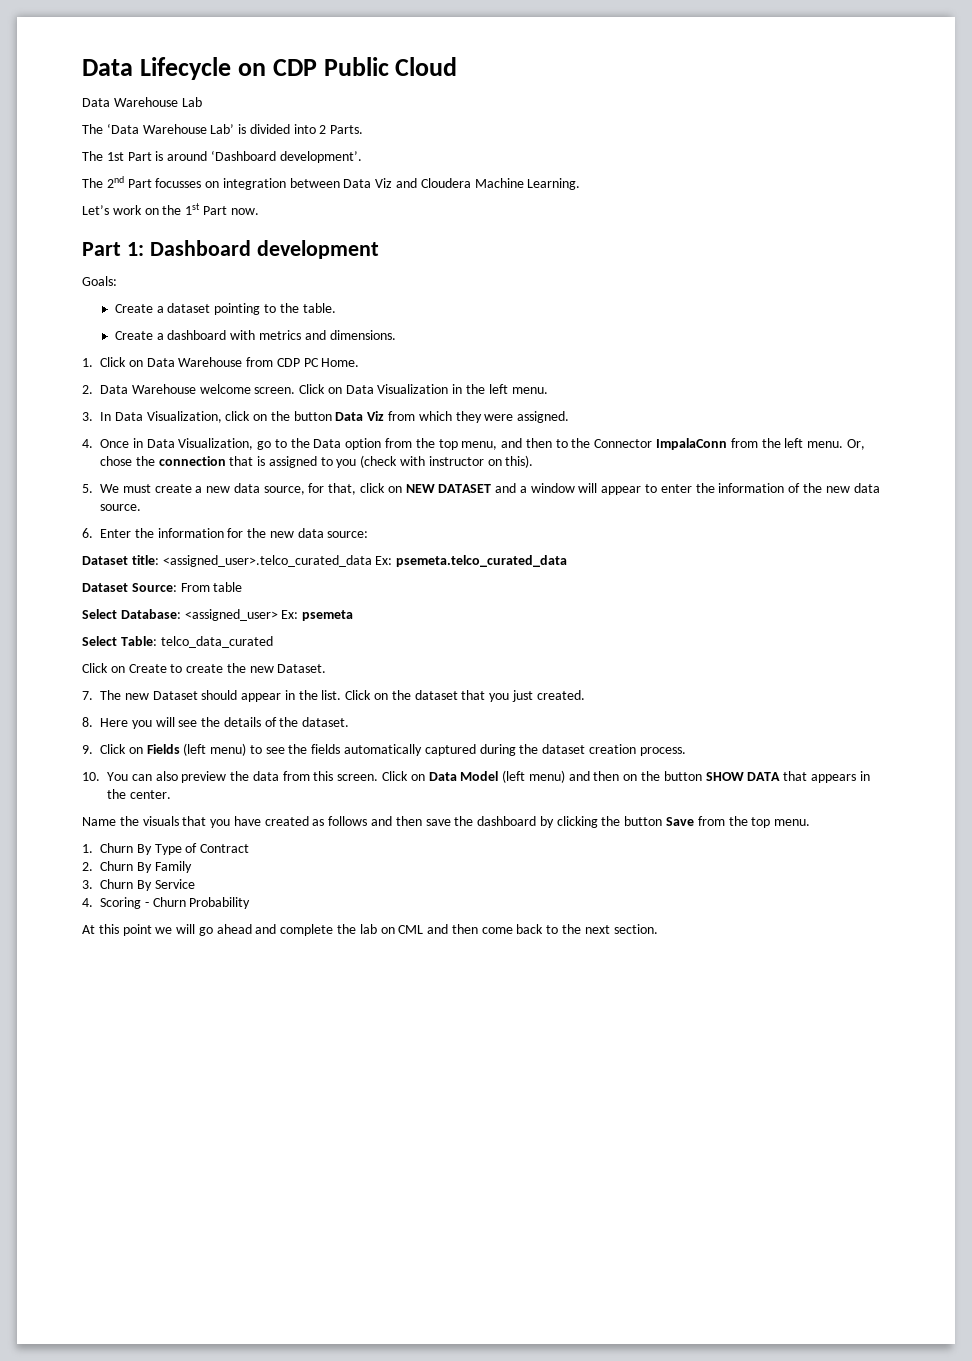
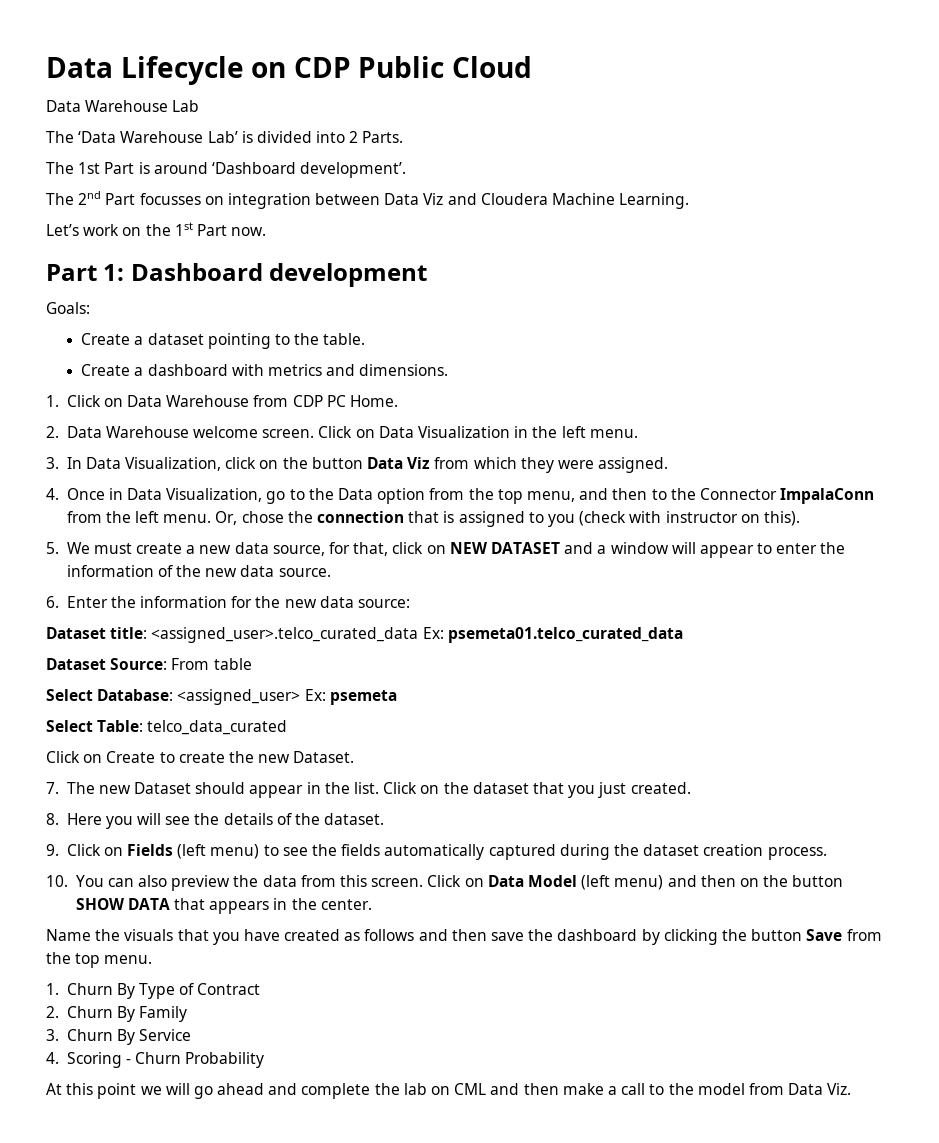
- Dataset title: <assigned_user>.telco_curated_data Ex: psemeta.telco_curated_data
+ Dataset title: <assigned_user>.telco_curated_data Ex: psemeta01.telco_curated_data
- At this point we will go ahead and complete the lab on CML and then come back to the next section.
+ At this point we will go ahead and complete the lab on CML and then make a call to the model from Data Viz.

